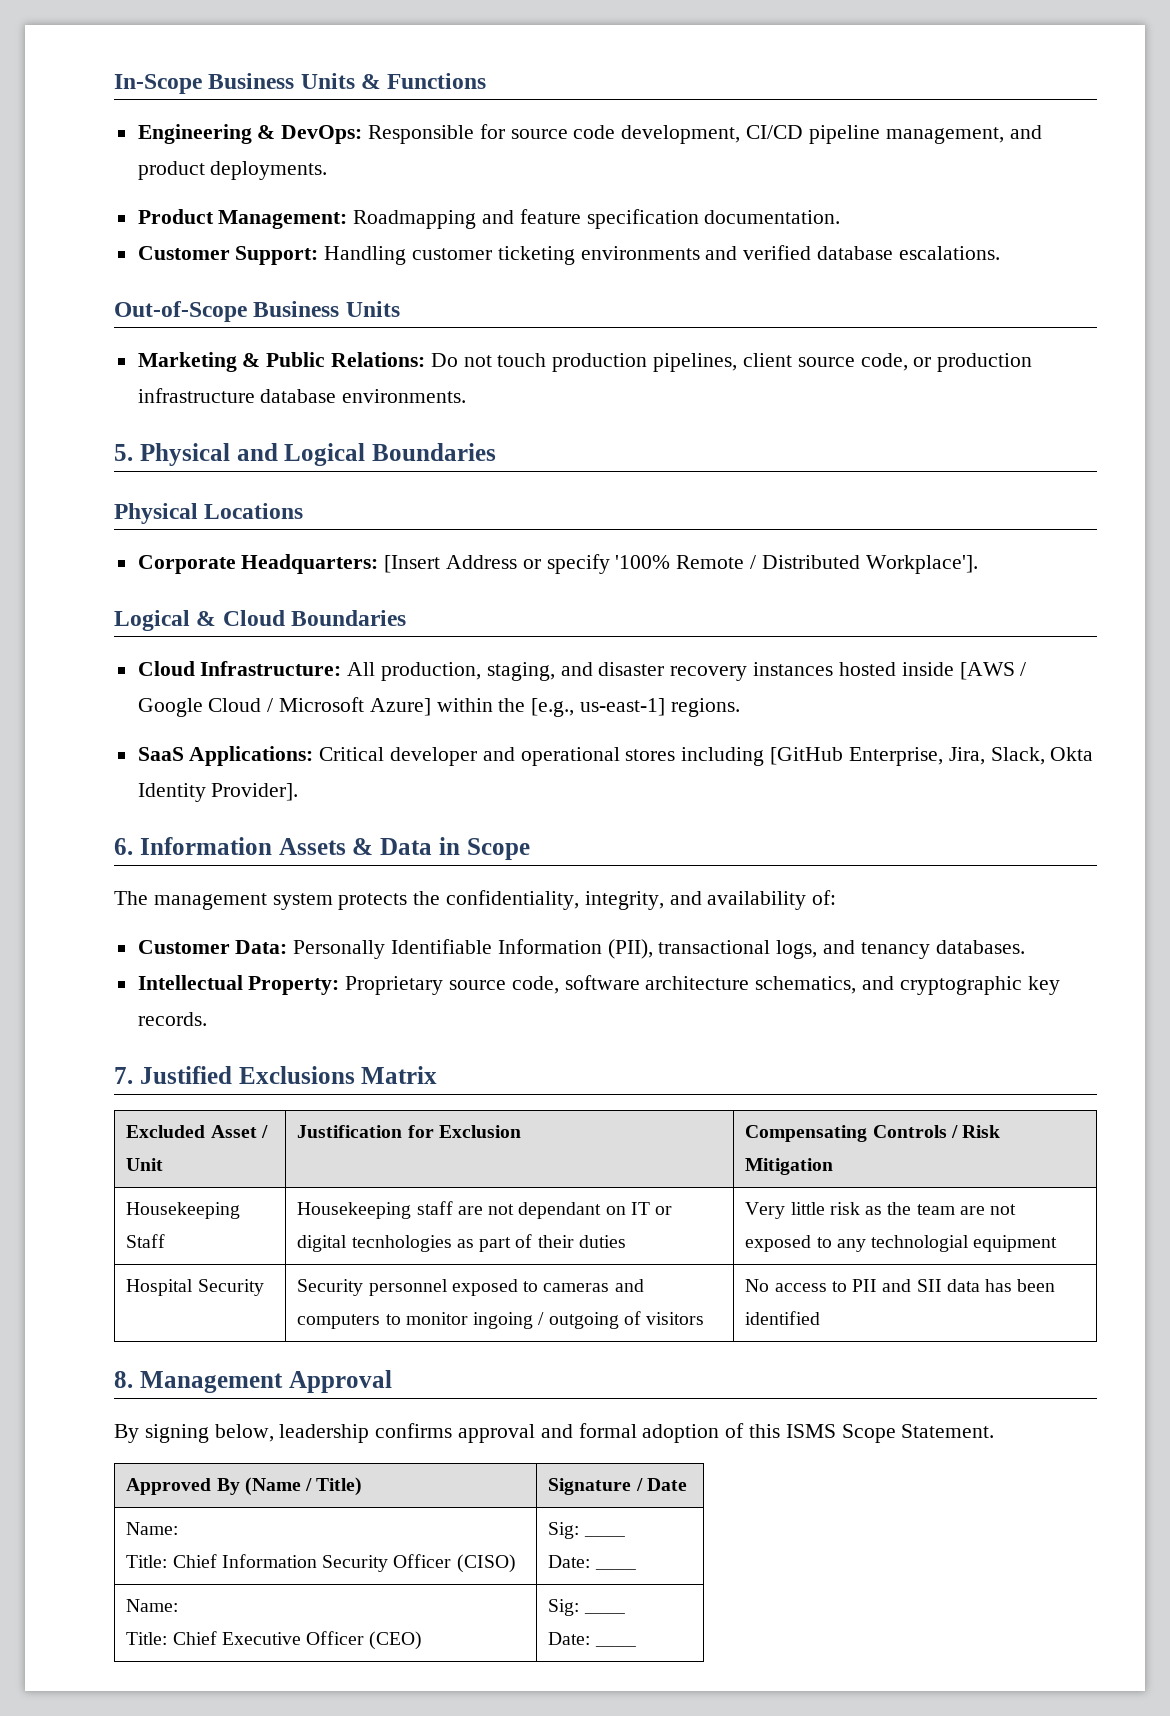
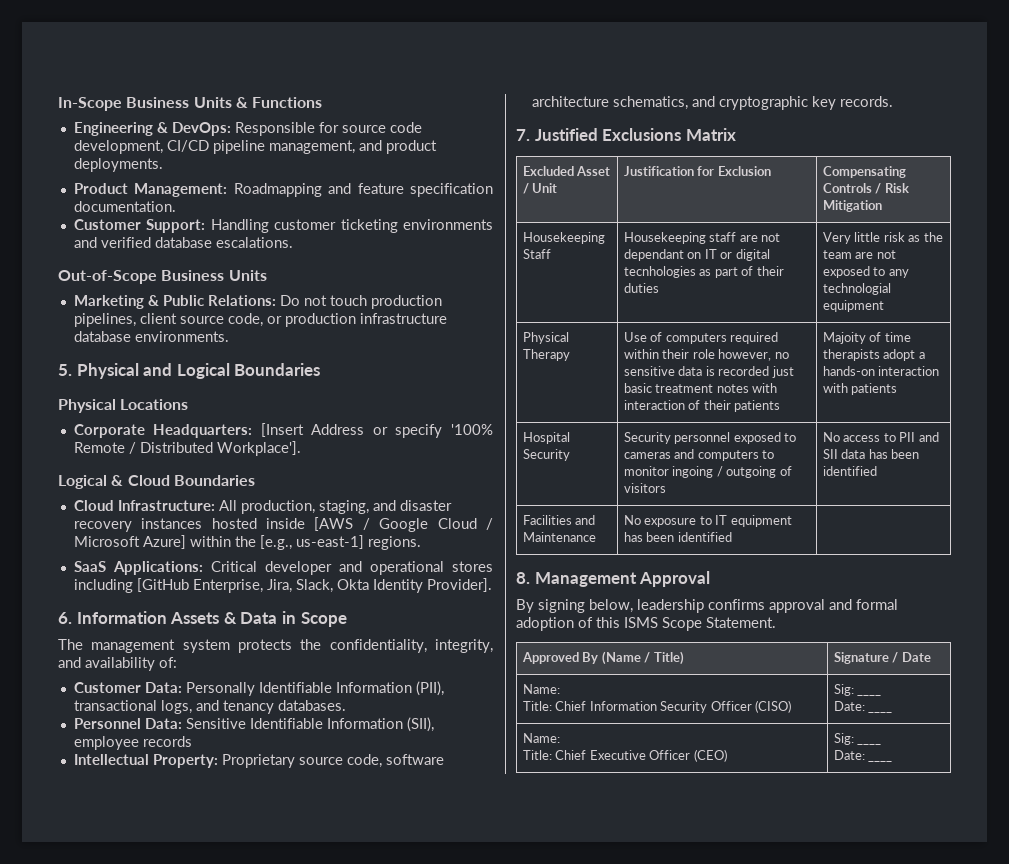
+ Personnel Data: Sensitive Identifiable Information (SII), employee records
+ Physical Therapy | Use of computers required within their role however, no sensitive data is recorded just basic treatment notes with interaction of their patients | Majoity of time therapists adopt a hands-on interaction with patients
+ Facilities and Maintenance | No exposure to IT equipment has been identified |

